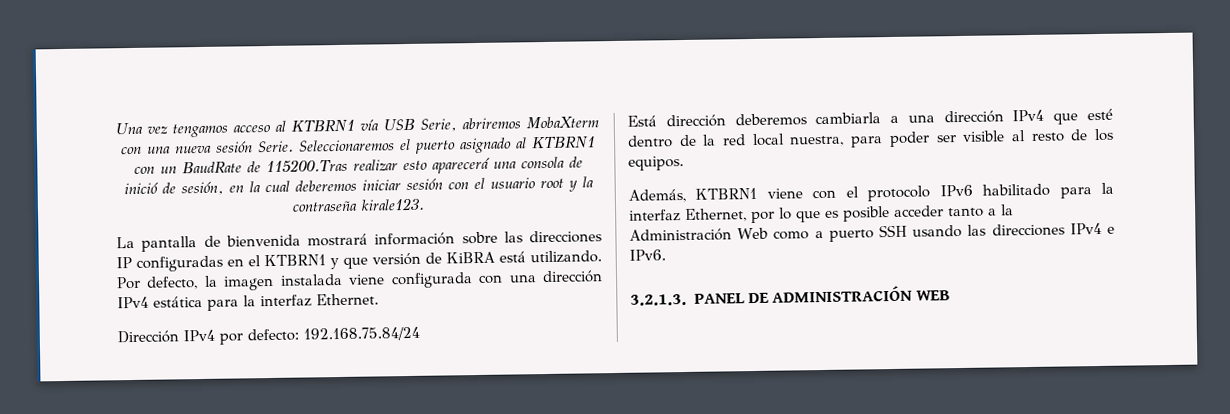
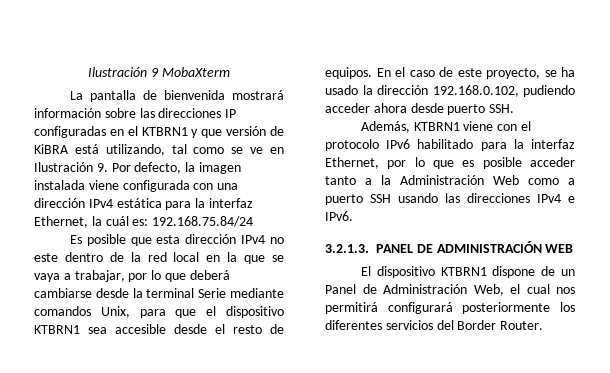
- Una vez tengamos acceso al KTBRN1 vía USB Serie, abriremos MobaXterm con una nueva sesión Serie. Seleccionaremos el puerto asignado al KTBRN1 con un BaudRate de 115200.Tras realizar esto aparecerá una consola de inició de sesión, en la cual deberemos iniciar sesión con el usuario root y la contraseña kirale123.
+ Ilustración 9 MobaXterm
- La pantalla de bienvenida mostrará información sobre las direcciones IP configuradas en el KTBRN1 y que versión de KiBRA está utilizando. Por defecto, la imagen instalada viene configurada con una dirección IPv4 estática para la interfaz Ethernet.
- Dirección IPv4 por defecto: 192.168.75.84/24
- Está dirección deberemos cambiarla a una dirección IPv4 que esté dentro de la red local nuestra, para poder ser visible al resto de los equipos.
+ La pantalla de bienvenida mostrará información sobre las direcciones IP configuradas en el KTBRN1 y que versión de KiBRA está utilizando, tal como se ve en Ilustración 9. Por defecto, la imagen instalada viene configurada con una dirección IPv4 estática para la interfaz Ethernet, la cuál es: 192.168.75.84/24
+ Es posible que esta dirección IPv4 no este dentro de la red local en la que se vaya a trabajar, por lo que deberá cambiarse desde la terminal Serie mediante comandos Unix, para que el dispositivo KTBRN1 sea accesible desde el resto de equipos. En el caso de este proyecto, se ha usado la dirección 192.168.0.102, pudiendo acceder ahora desde puerto SSH.
+ El dispositivo KTBRN1 dispone de un Panel de Administración Web, el cual nos permitirá configurará posteriormente los diferentes servicios del Border Router.

